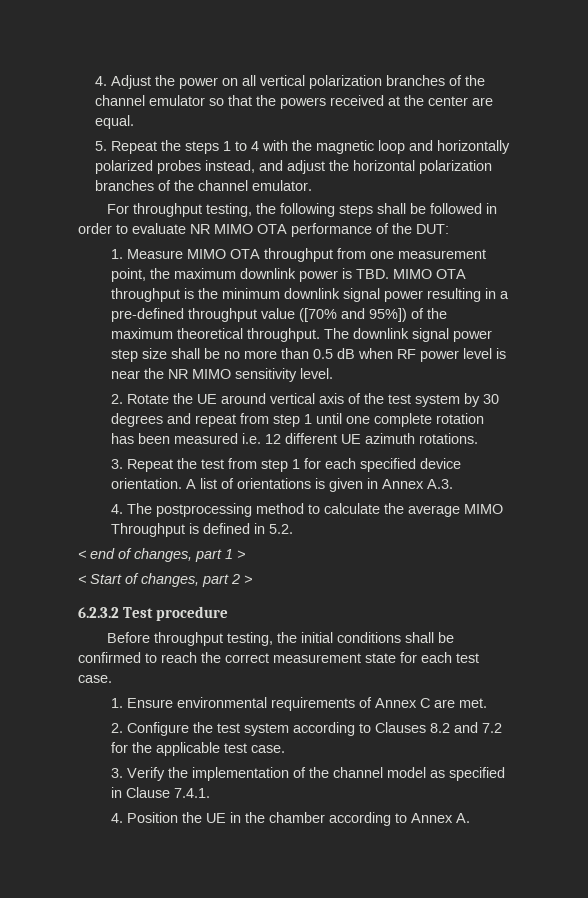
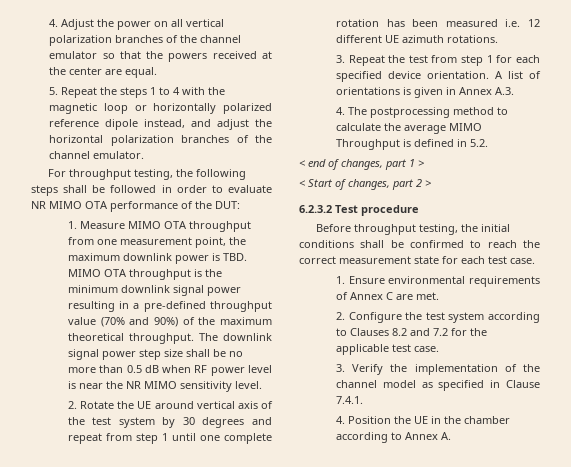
- 5. Repeat the steps 1 to 4 with the magnetic loop and horizontally polarized probes instead, and adjust the horizontal polarization branches of the channel emulator.
+ 5. Repeat the steps 1 to 4 with the magnetic loop or horizontally polarized reference dipole instead, and adjust the horizontal polarization branches of the channel emulator.
- 1. Measure MIMO OTA throughput from one measurement point, the maximum downlink power is TBD. MIMO OTA throughput is the minimum downlink signal power resulting in a pre-defined throughput value ([70% and 95%]) of the maximum theoretical throughput.
+ 1. Measure MIMO OTA throughput from one measurement point, the maximum downlink power is TBD. MIMO OTA throughput is the minimum downlink signal power resulting in a pre-defined throughput value (70% and 90%) of the maximum theoretical throughput.

